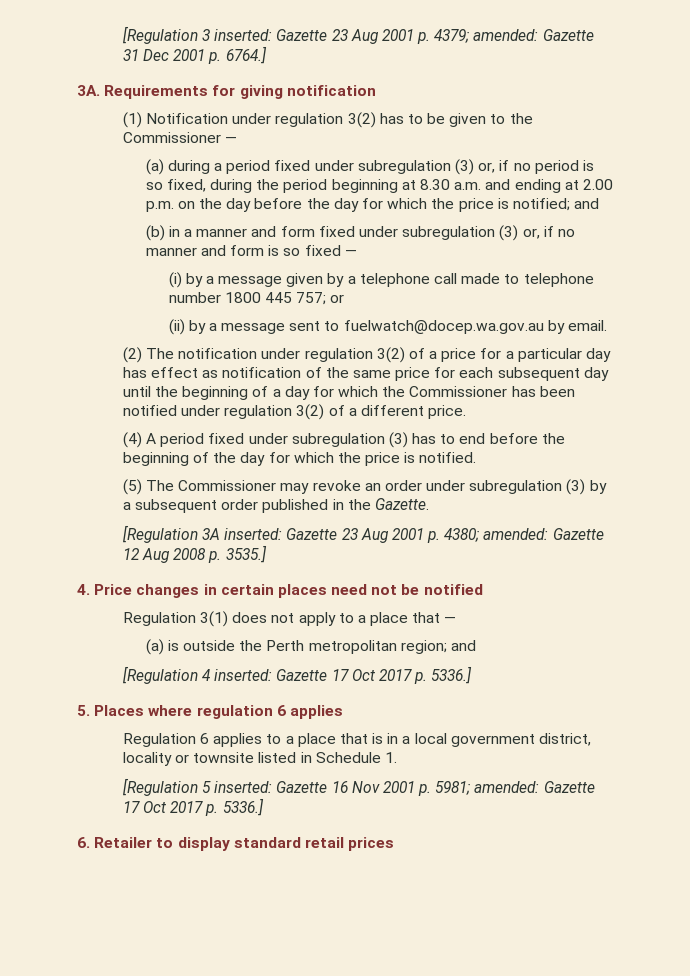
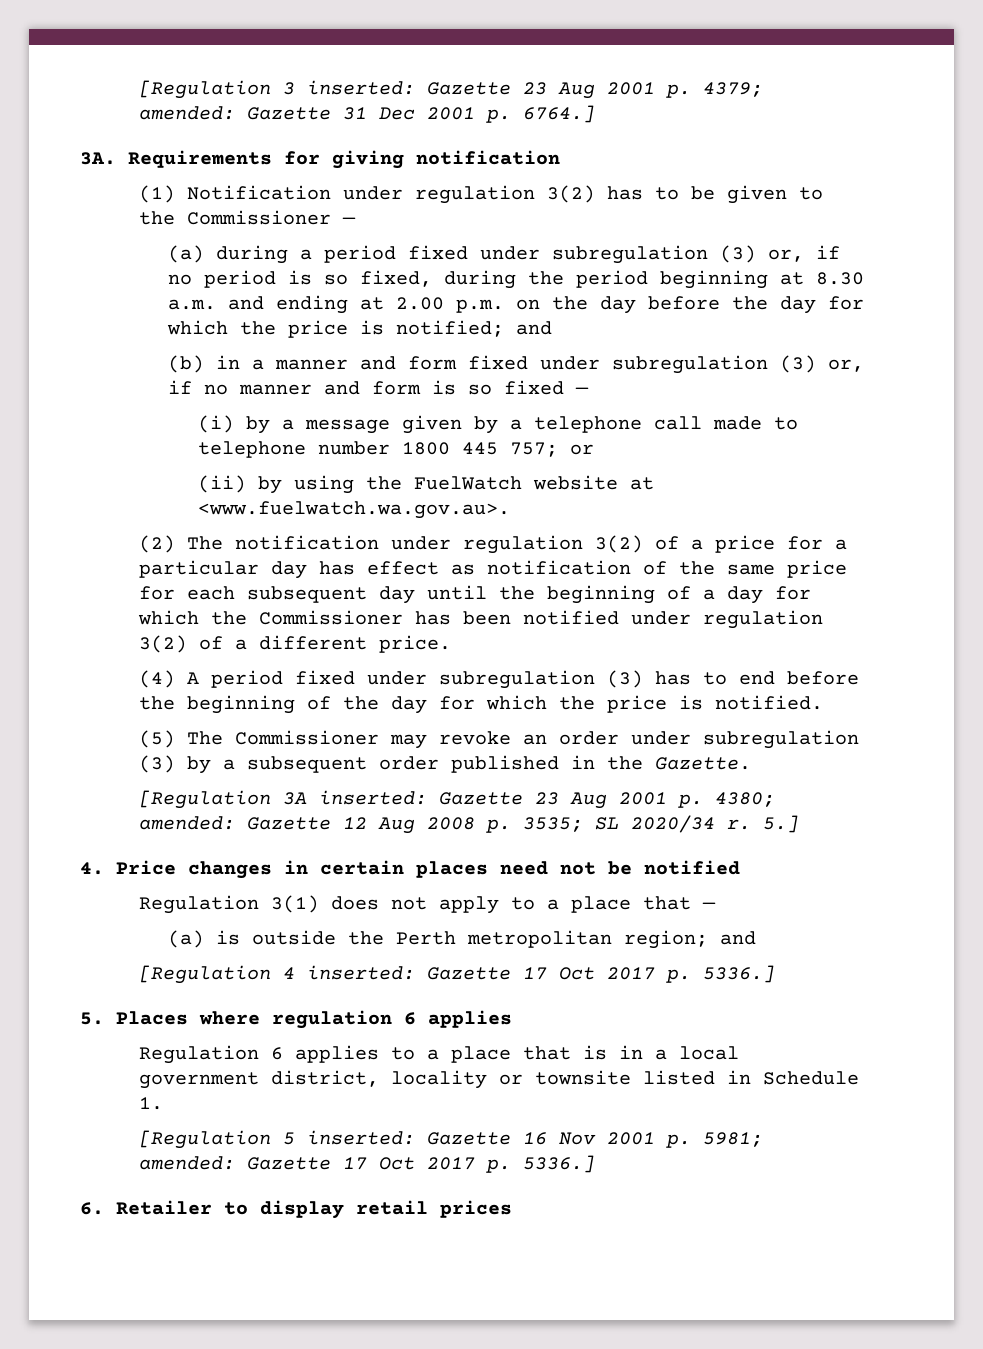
- (ii) by a message sent to fuelwatch@docep.wa.gov.au by email.
+ (ii) by using the FuelWatch website at <www.fuelwatch.wa.gov.au>.
- [Regulation 3A inserted: Gazette 23 Aug 2001 p. 4380; amended: Gazette 12 Aug 2008 p. 3535.]
+ [Regulation 3A inserted: Gazette 23 Aug 2001 p. 4380; amended: Gazette 12 Aug 2008 p. 3535; SL 2020/34 r. 5.]
- 6. Retailer to display standard retail prices
+ 6. Retailer to display retail prices

